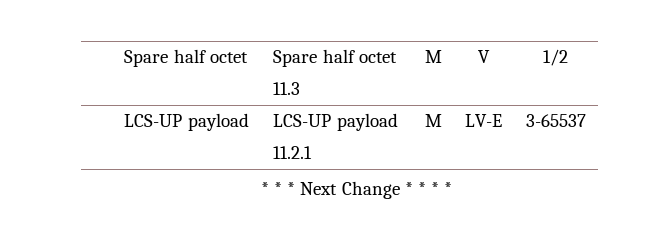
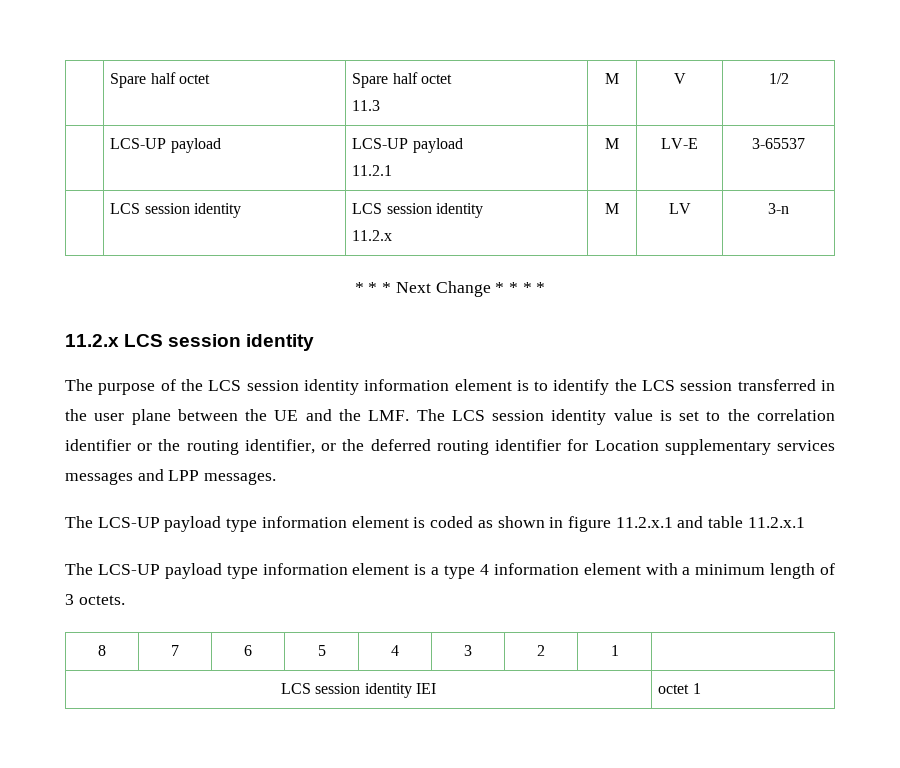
+ | LCS session identity | LCS session identity
+ 11.2.x | M | LV | 3-n
+ 11.2.x LCS session identity
+ The purpose of the LCS session identity information element is to identify the LCS session transferred in the user plane between the UE and the LMF. The LCS session identity value is set to the correlation identifier or the routing identifier, or the deferred routing identifier for Location supplementary services messages and LPP messages.
+ The LCS-UP payload type information element is coded as shown in figure 11.2.x.1 and table 11.2.x.1
+ The LCS-UP payload type information element is a type 4 information element with a minimum length of 3 octets.
+ 8 | 7 | 6 | 5 | 4 | 3 | 2 | 1 |
+ LCS session identity IEI | octet 1

